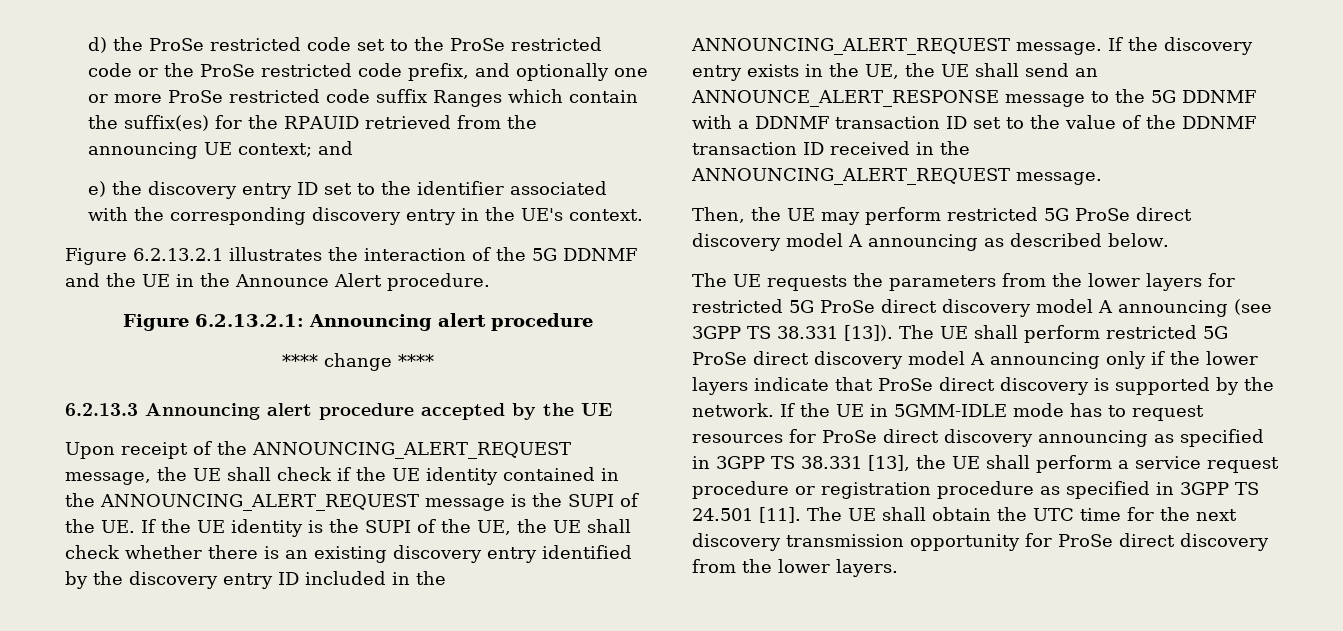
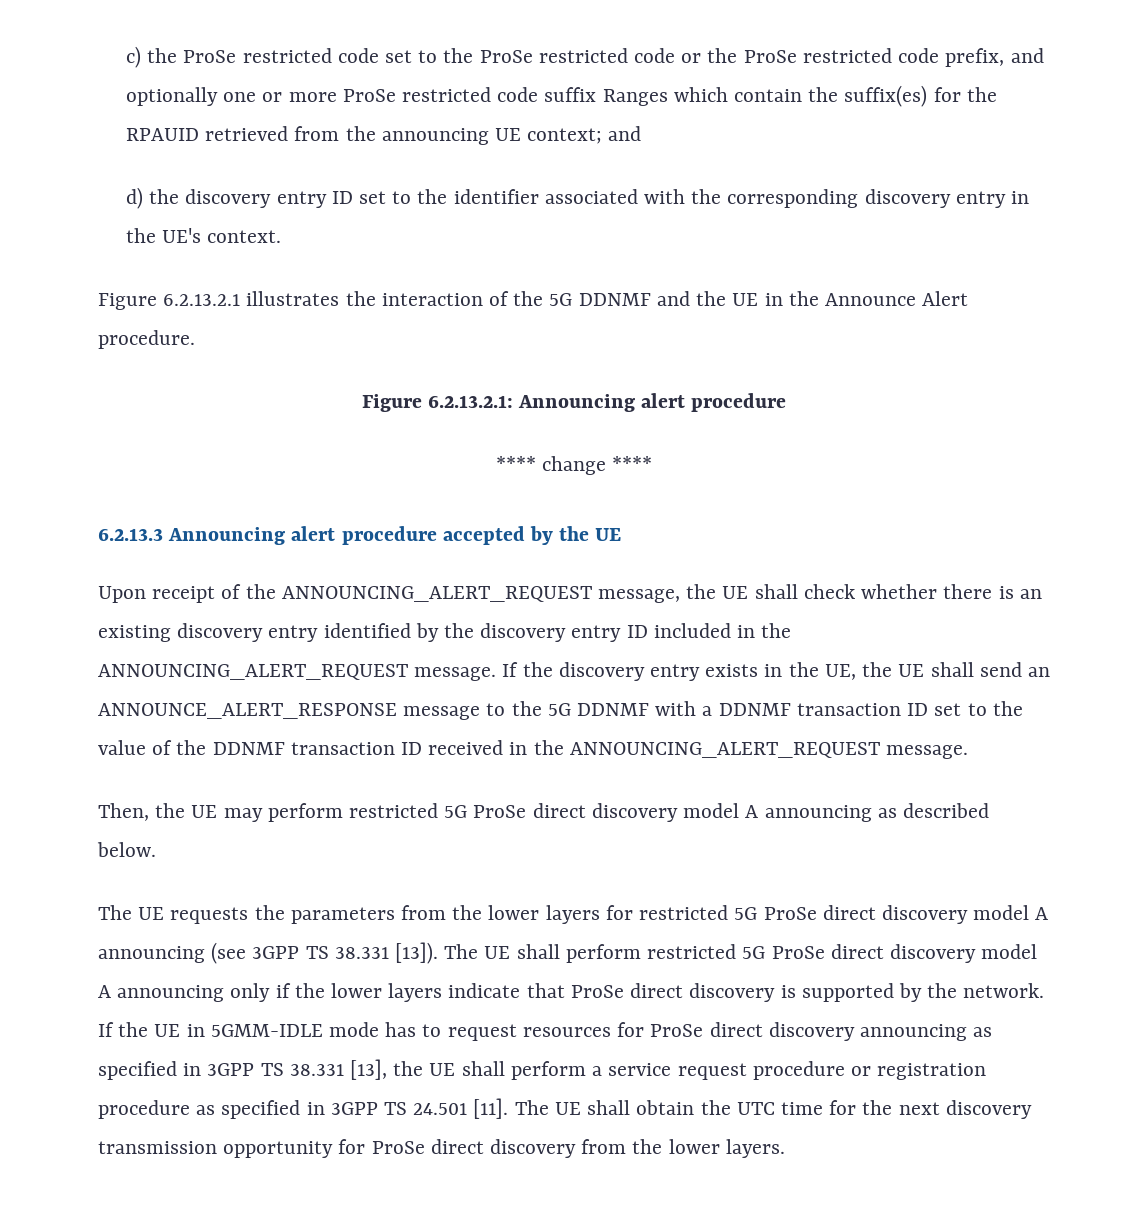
- d) the ProSe restricted code set to the ProSe restricted code or the ProSe restricted code prefix, and optionally one or more ProSe restricted code suffix Ranges which contain the suffix(es) for the RPAUID retrieved from the announcing UE context; and
+ c) the ProSe restricted code set to the ProSe restricted code or the ProSe restricted code prefix, and optionally one or more ProSe restricted code suffix Ranges which contain the suffix(es) for the RPAUID retrieved from the announcing UE context; and
- e) the discovery entry ID set to the identifier associated with the corresponding discovery entry in the UE's context.
+ d) the discovery entry ID set to the identifier associated with the corresponding discovery entry in the UE's context.
- Upon receipt of the ANNOUNCING_ALERT_REQUEST message, the UE shall check if the UE identity contained in the ANNOUNCING_ALERT_REQUEST message is the SUPI of the UE. If the UE identity is the SUPI of the UE, the UE shall check whether there is an existing discovery entry identified by the discovery entry ID included in the ANNOUNCING_ALERT_REQUEST message.
+ Upon receipt of the ANNOUNCING_ALERT_REQUEST message, the UE shall check whether there is an existing discovery entry identified by the discovery entry ID included in the ANNOUNCING_ALERT_REQUEST message.

